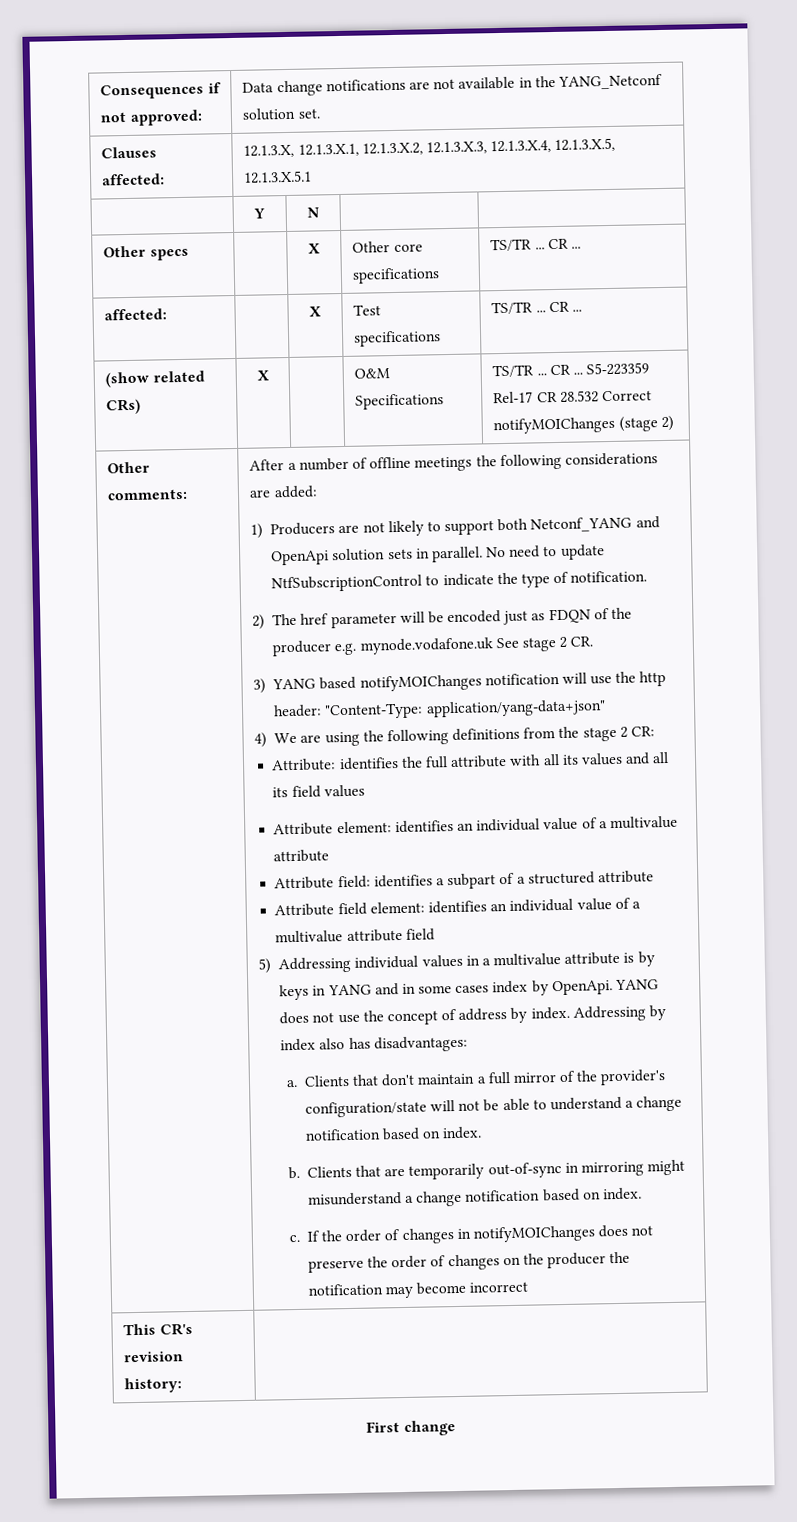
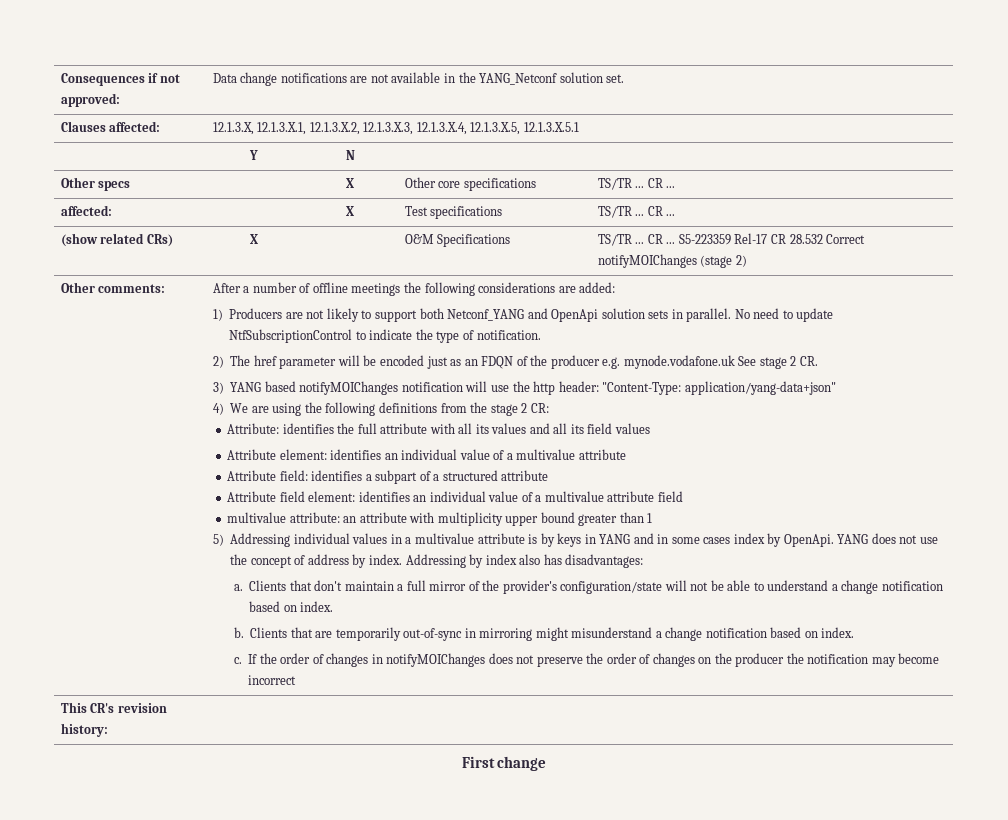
- 2) The href parameter will be encoded just as FDQN of the producer e.g. mynode.vodafone.uk See stage 2 CR.
+ 2) The href parameter will be encoded just as an FDQN of the producer e.g. mynode.vodafone.uk See stage 2 CR.
+ multivalue attribute: an attribute with multiplicity upper bound greater than 1

